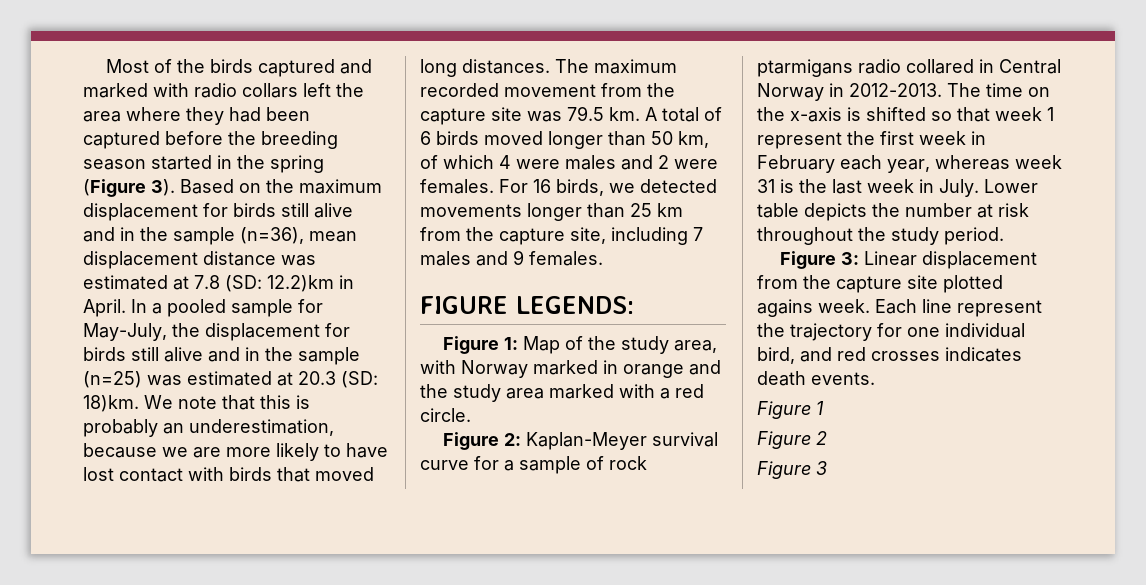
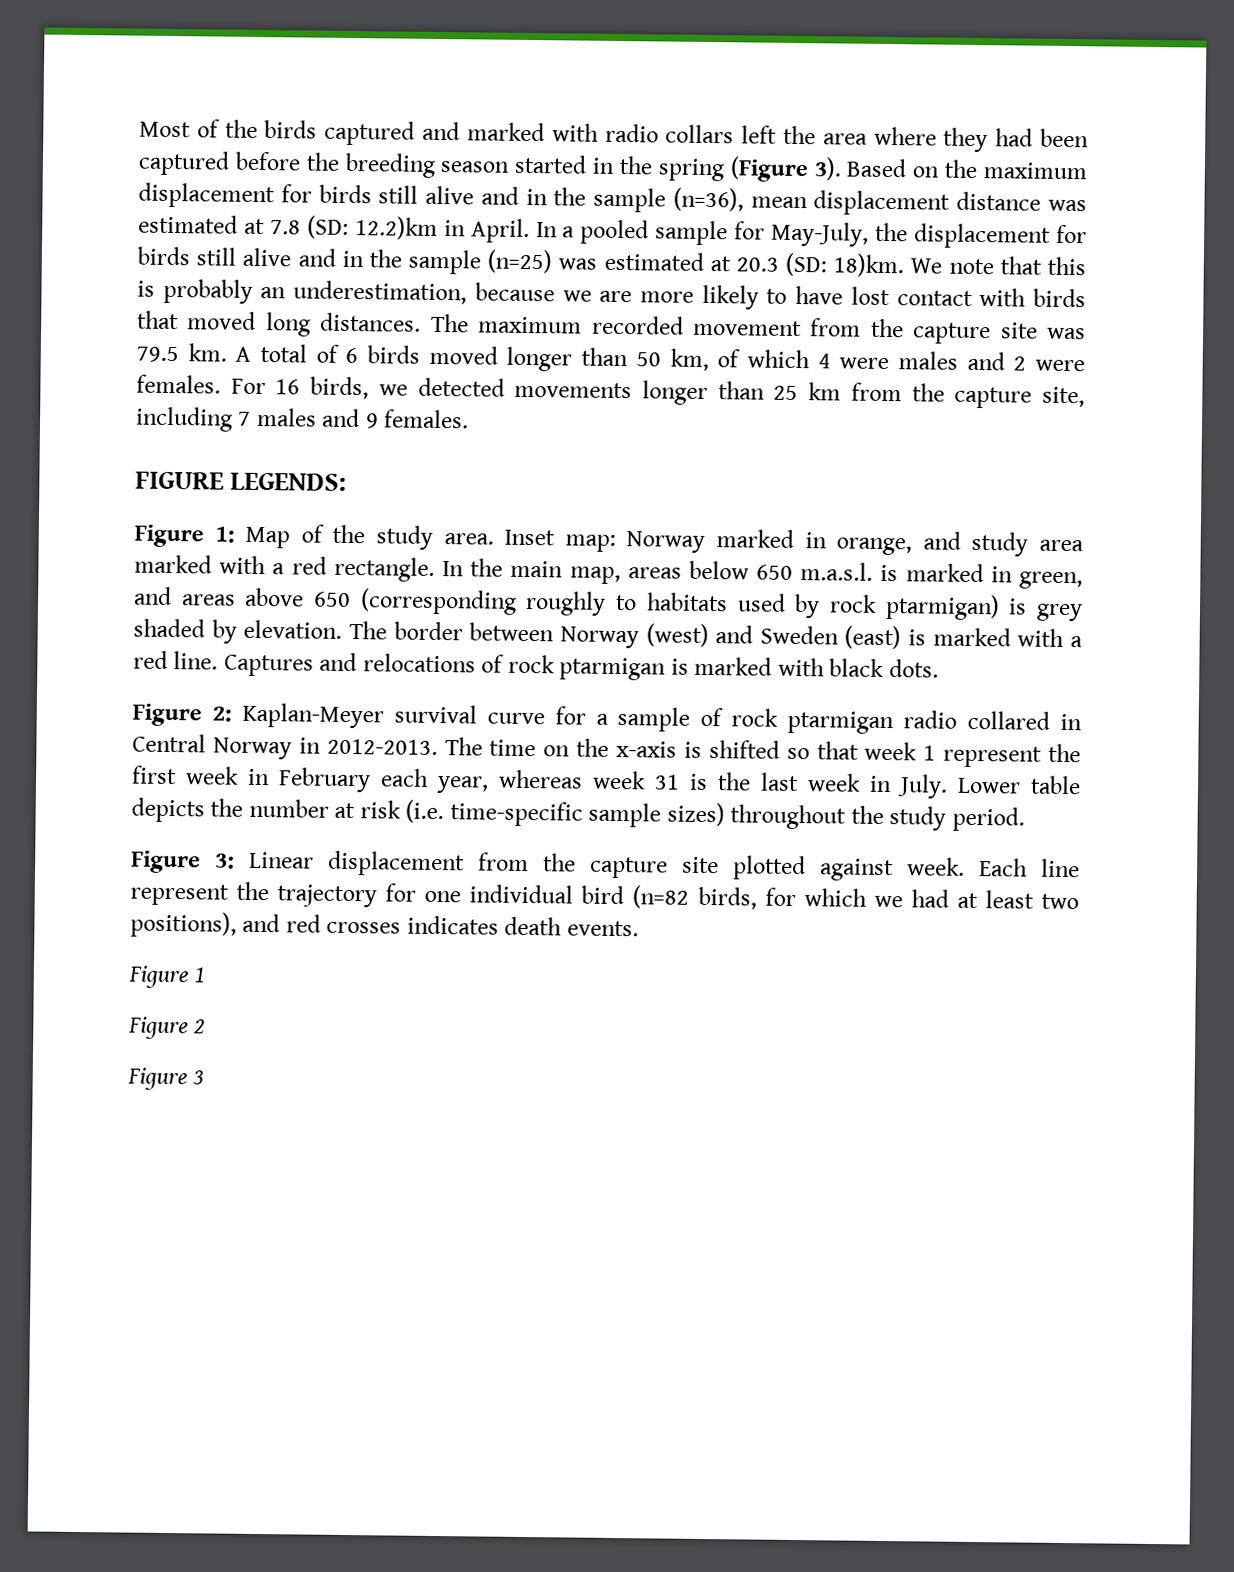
- Figure 1: Map of the study area, with Norway marked in orange and the study area marked with a red circle.
+ Figure 1: Map of the study area. Inset map: Norway marked in orange, and study area marked with a red rectangle. In the main map, areas below 650 m.a.s.l. is marked in green, and areas above 650 (corresponding roughly to habitats used by rock ptarmigan) is grey shaded by elevation. The border between Norway (west) and Sweden (east) is marked with a red line. Captures and relocations of rock ptarmigan is marked with black dots.
- Figure 2: Kaplan-Meyer survival curve for a sample of rock ptarmigans radio collared in Central Norway in 2012-2013.
+ Figure 2: Kaplan-Meyer survival curve for a sample of rock ptarmigan radio collared in Central Norway in 2012-2013.
- Lower table depicts the number at risk throughout the study period.
+ Lower table depicts the number at risk (i.e. time-specific sample sizes) throughout the study period.
- Figure 3: Linear displacement from the capture site plotted agains week.
+ Figure 3: Linear displacement from the capture site plotted against week.
- Each line represent the trajectory for one individual bird, and red crosses indicates death events.
+ Each line represent the trajectory for one individual bird (n=82 birds, for which we had at least two positions), and red crosses indicates death events.

